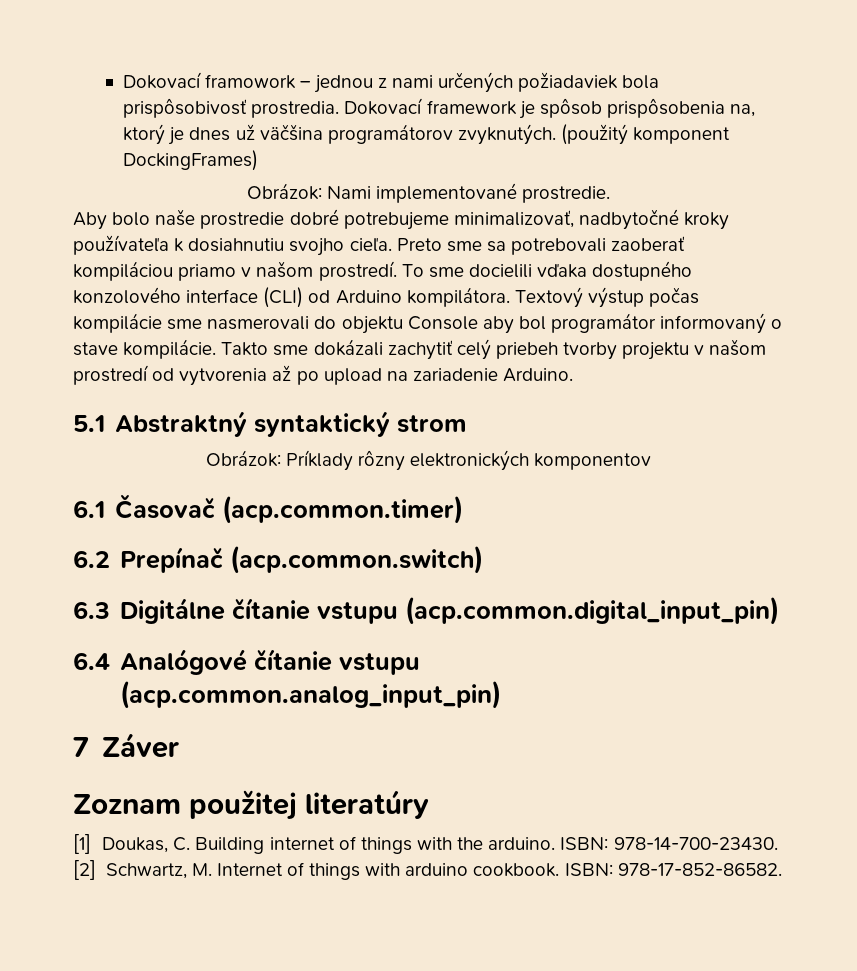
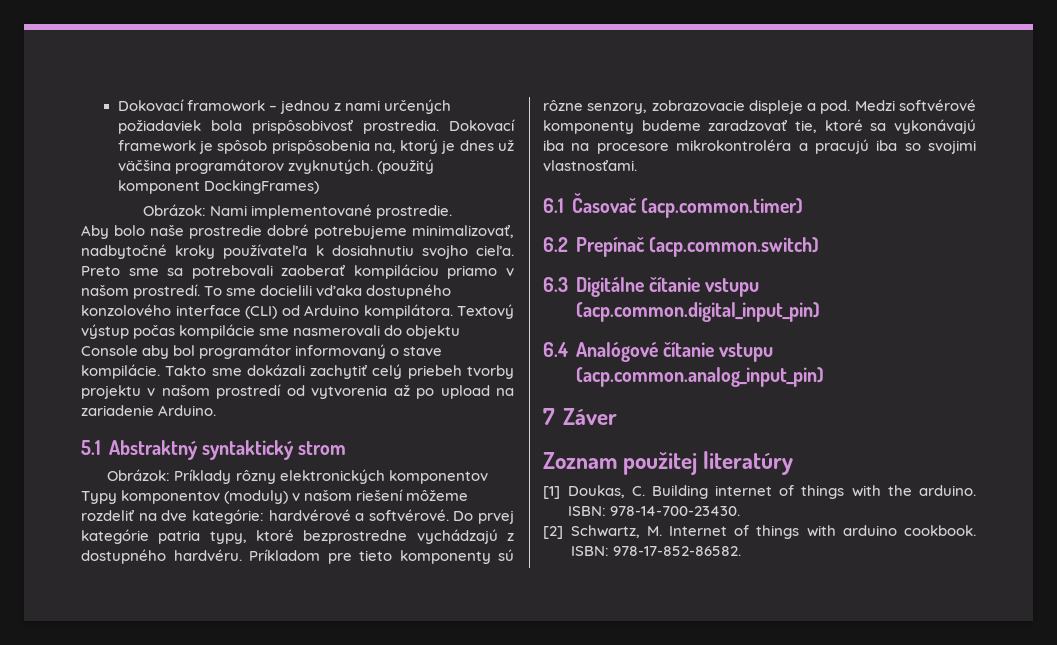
+ Typy komponentov (moduly) v našom riešení môžeme rozdeliť na dve kategórie: hardvérové a softvérové. Do prvej kategórie patria typy, ktoré bezprostredne vychádzajú z dostupného hardvéru. Príkladom pre tieto komponenty sú rôzne senzory, zobrazovacie displeje a pod. Medzi softvérové komponenty budeme zaradzovať tie, ktoré sa vykonávajú iba na procesore mikrokontroléra a pracujú iba so svojimi vlastnosťami.

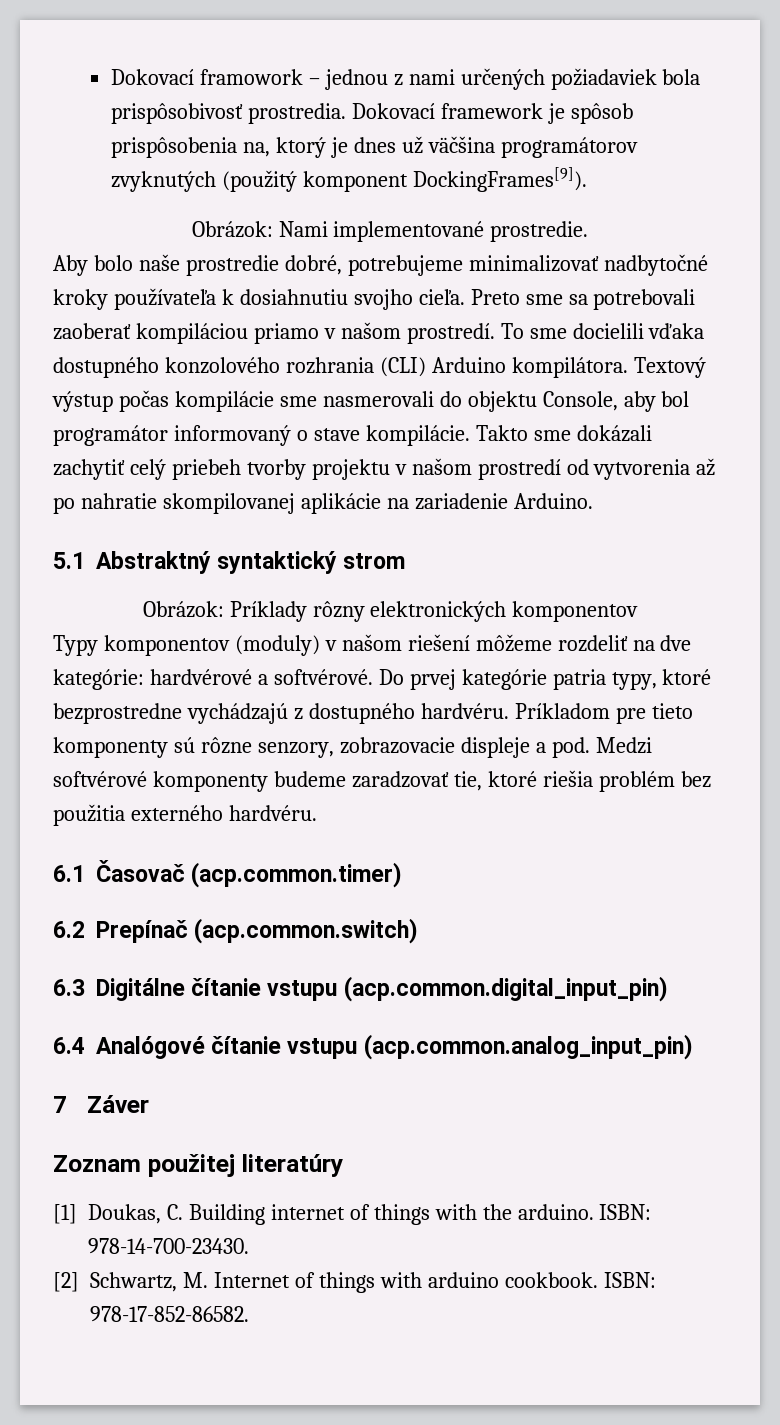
- Dokovací framework je spôsob prispôsobenia na, ktorý je dnes už väčšina programátorov zvyknutých. (použitý komponent DockingFrames)
+ Dokovací framework je spôsob prispôsobenia na, ktorý je dnes už väčšina programátorov zvyknutých (použitý komponent DockingFrames[9]).
- Aby bolo naše prostredie dobré potrebujeme minimalizovať, nadbytočné kroky používateľa k dosiahnutiu svojho cieľa.
+ Aby bolo naše prostredie dobré, potrebujeme minimalizovať nadbytočné kroky používateľa k dosiahnutiu svojho cieľa.
- To sme docielili vďaka dostupného konzolového interface (CLI) od Arduino kompilátora.
+ To sme docielili vďaka dostupného konzolového rozhrania (CLI) Arduino kompilátora.
- Textový výstup počas kompilácie sme nasmerovali do objektu Console aby bol programátor informovaný o stave kompilácie.
+ Textový výstup počas kompilácie sme nasmerovali do objektu Console, aby bol programátor informovaný o stave kompilácie.
- Takto sme dokázali zachytiť celý priebeh tvorby projektu v našom prostredí od vytvorenia až po upload na zariadenie Arduino.
+ Takto sme dokázali zachytiť celý priebeh tvorby projektu v našom prostredí od vytvorenia až po nahratie skompilovanej aplikácie na zariadenie Arduino.
- Medzi softvérové komponenty budeme zaradzovať tie, ktoré sa vykonávajú iba na procesore mikrokontroléra a pracujú iba so svojimi vlastnosťami.
+ Medzi softvérové komponenty budeme zaradzovať tie, ktoré riešia problém bez použitia externého hardvéru.

